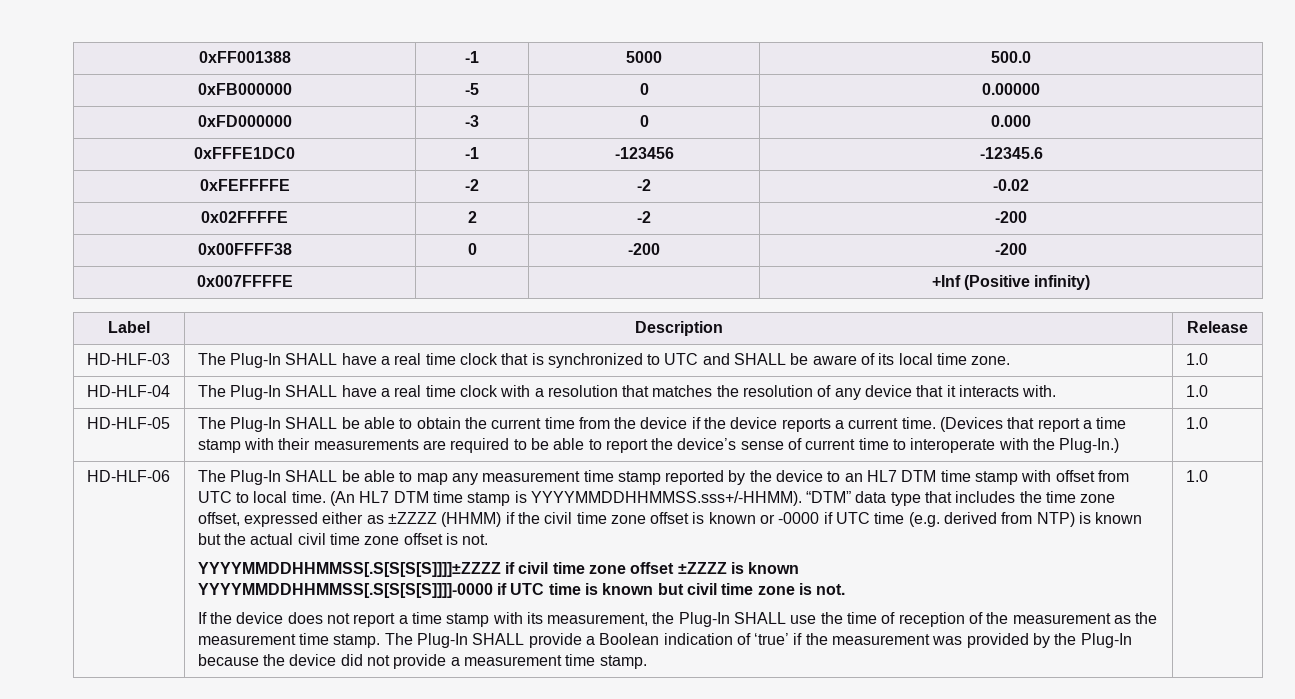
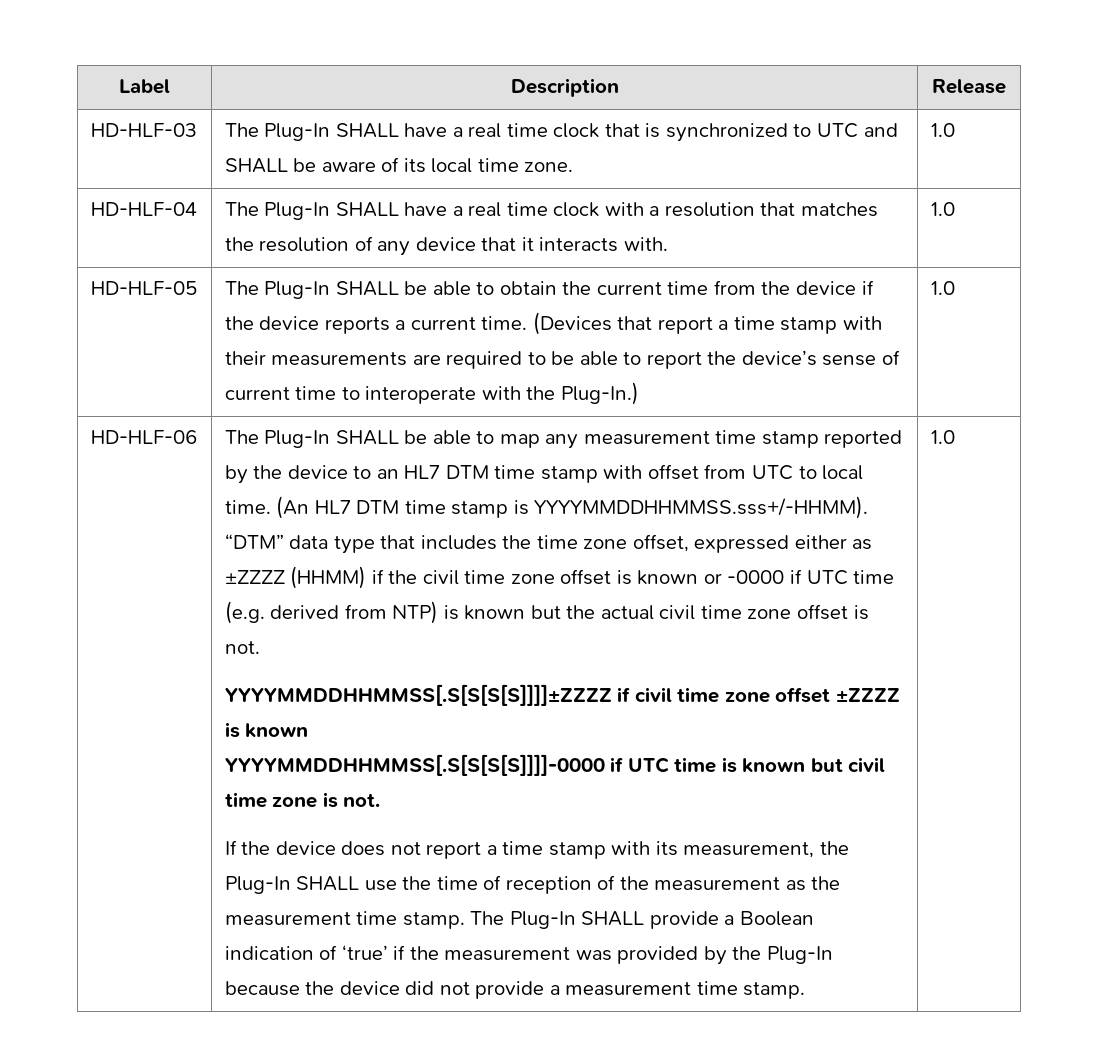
- 0xFF001388 | -1 | 5000 | 500.0
- 0xFB000000 | -5 | 0 | 0.00000
- 0xFD000000 | -3 | 0 | 0.000
- 0xFFFE1DC0 | -1 | -123456 | -12345.6
- 0xFEFFFFE | -2 | -2 | -0.02
- 0x02FFFFE | 2 | -2 | -200
- 0x00FFFF38 | 0 | -200 | -200
- 0x007FFFFE | | | +Inf (Positive infinity)

